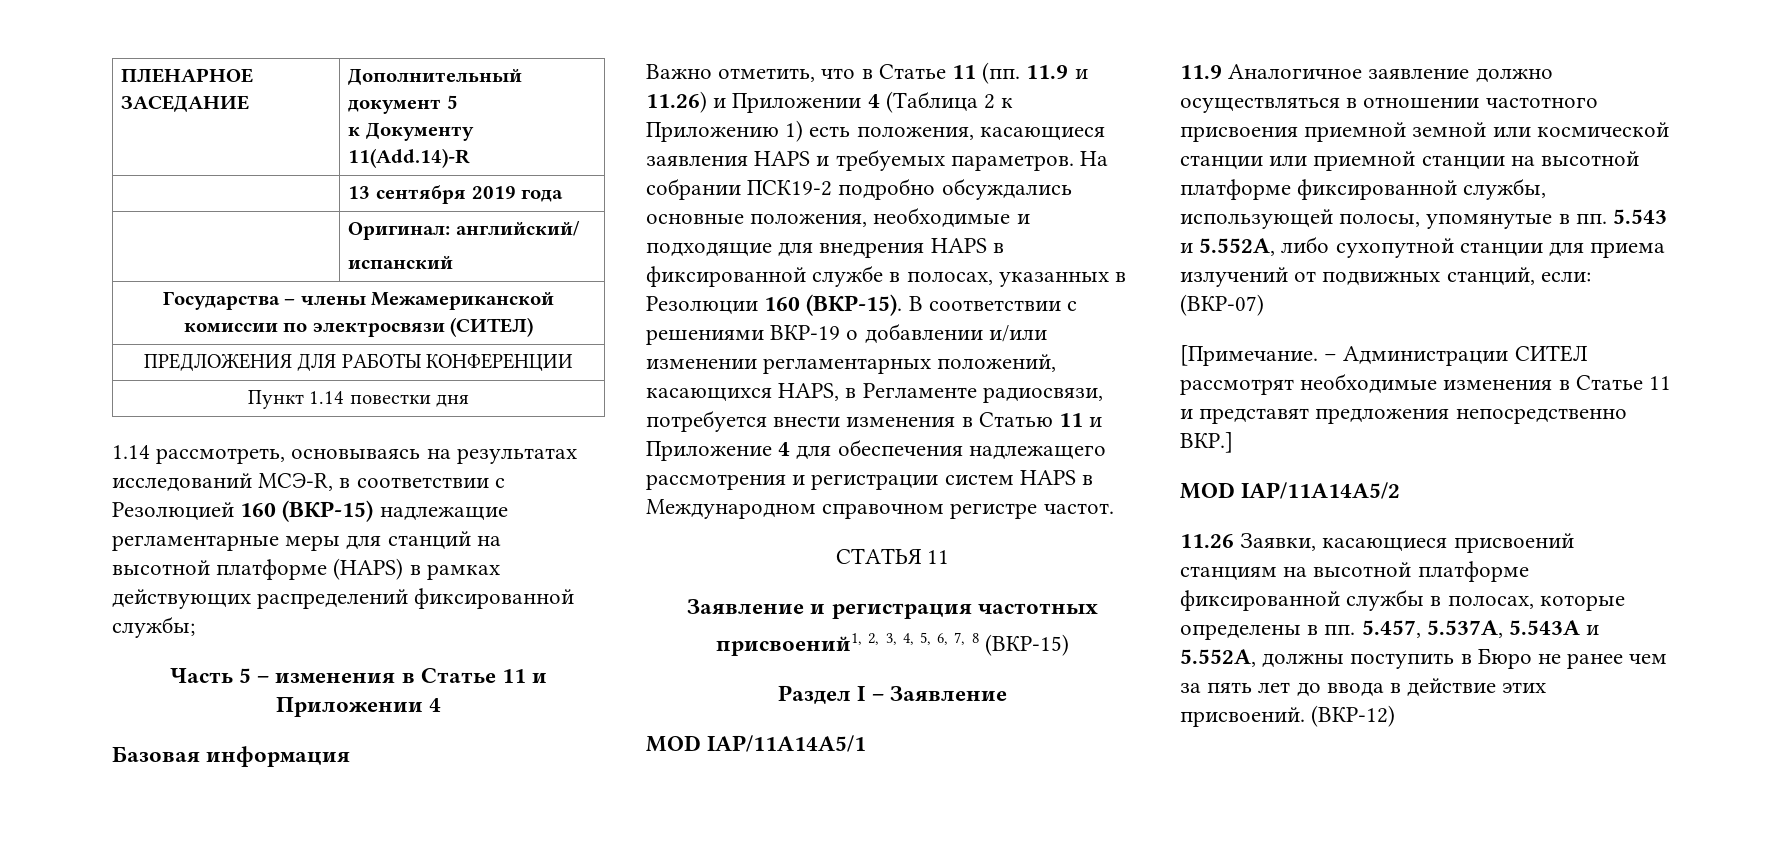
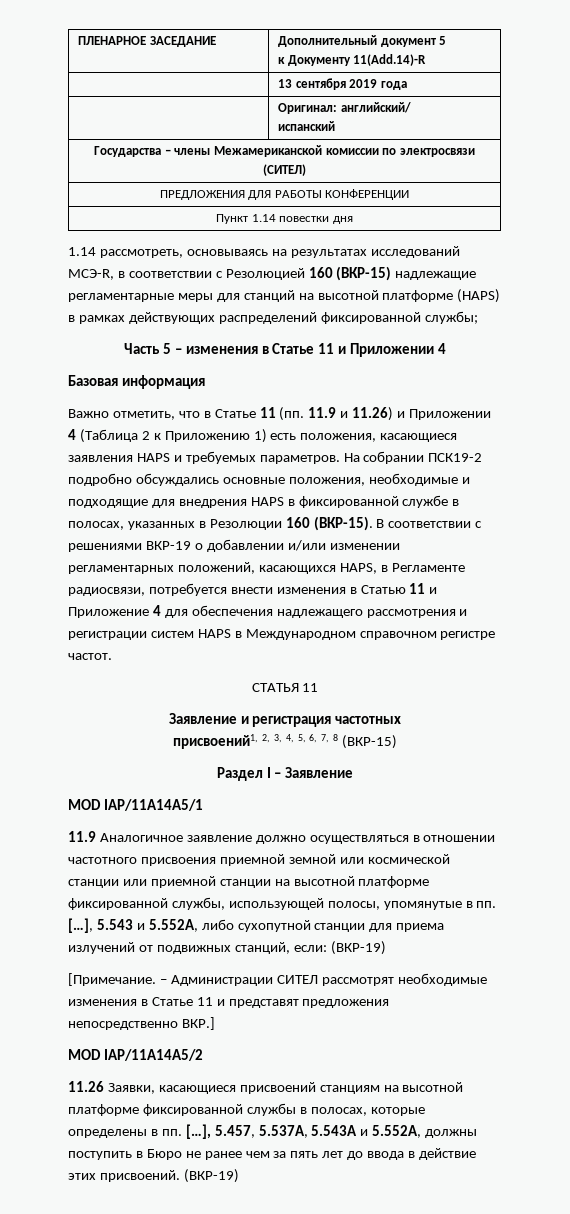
- 11.9 Аналогичное заявление должно осуществляться в отношении частотного присвоения приемной земной или космической станции или приемной станции на высотной платформе фиксированной службы, использующей полосы, упомянутые в пп. 5.543 и 5.552А, либо сухопутной станции для приема излучений от подвижных станций, если: (ВКР-07)
+ 11.9 Аналогичное заявление должно осуществляться в отношении частотного присвоения приемной земной или космической станции или приемной станции на высотной платформе фиксированной службы, использующей полосы, упомянутые в пп. […], 5.543 и 5.552А, либо сухопутной станции для приема излучений от подвижных станций, если: (ВКР-19)
- 11.26 Заявки, касающиеся присвоений станциям на высотной платформе фиксированной службы в полосах, которые определены в пп. 5.457, 5.537А, 5.543А и 5.552А, должны поступить в Бюро не ранее чем за пять лет до ввода в действие этих присвоений. (ВКР-12)
+ 11.26 Заявки, касающиеся присвоений станциям на высотной платформе фиксированной службы в полосах, которые определены в пп. […], 5.457, 5.537А, 5.543А и 5.552А, должны поступить в Бюро не ранее чем за пять лет до ввода в действие этих присвоений. (ВКР-19)

